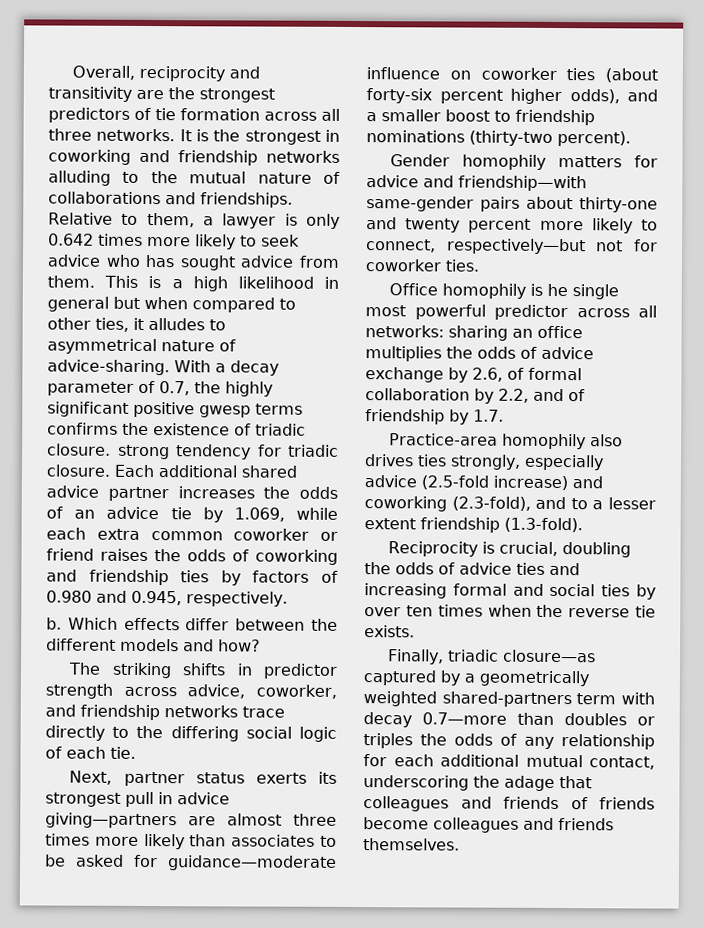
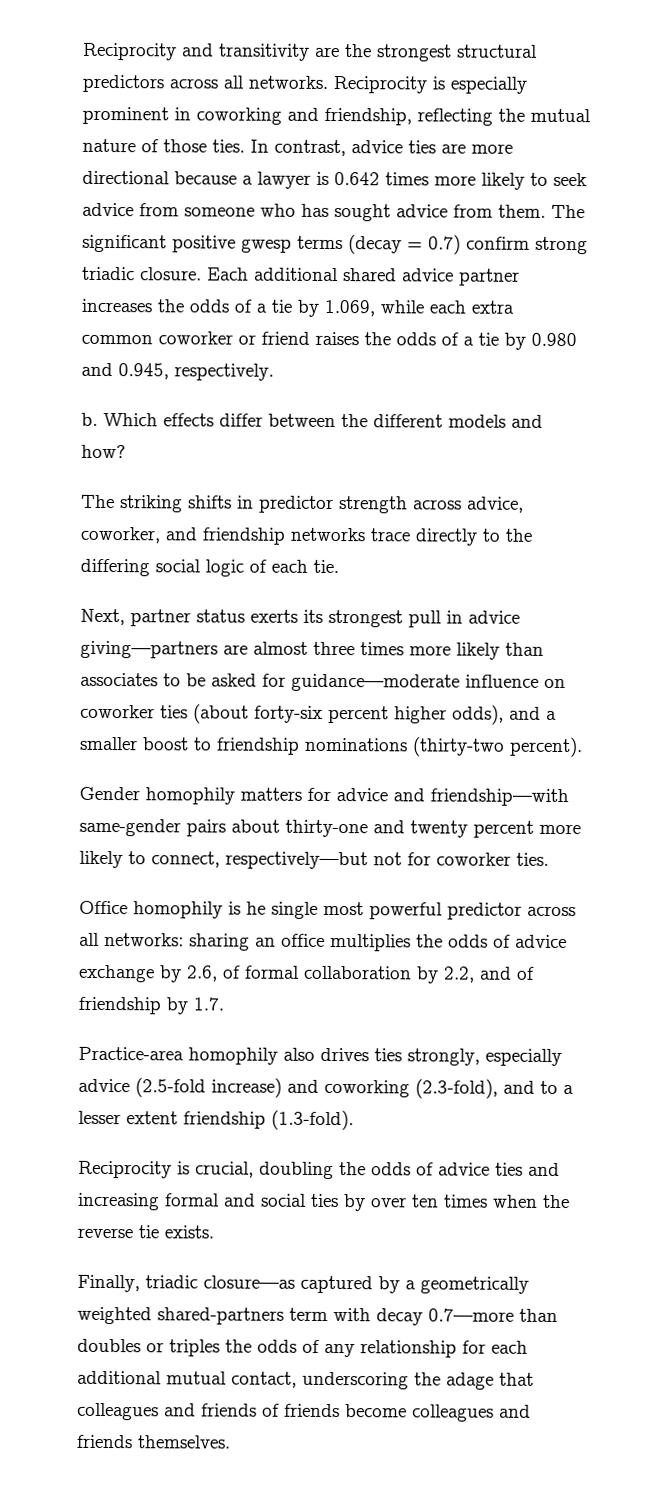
- Overall, reciprocity and transitivity are the strongest predictors of tie formation across all three networks. It is the strongest in coworking and friendship networks alluding to the mutual nature of collaborations and friendships. Relative to them, a lawyer is only 0.642 times more likely to seek advice who has sought advice from them.
+ Reciprocity and transitivity are the strongest structural predictors across all networks. Reciprocity is especially prominent in coworking and friendship, reflecting the mutual nature of those ties. In contrast, advice ties are more directional because a lawyer is 0.642 times more likely to seek advice from someone who has sought advice from them.
- This is a high likelihood in general but when compared to other ties, it alludes to asymmetrical nature of advice-sharing. With a decay parameter of 0.7, the highly significant positive gwesp terms confirms the existence of triadic closure. strong tendency for triadic closure.
+ The significant positive gwesp terms (decay = 0.7) confirm strong triadic closure.
- Each additional shared advice partner increases the odds of an advice tie by 1.069, while each extra common coworker or friend raises the odds of coworking and friendship ties by factors of 0.980 and 0.945, respectively.
+ Each additional shared advice partner increases the odds of a tie by 1.069, while each extra common coworker or friend raises the odds of a tie by 0.980 and 0.945, respectively.

